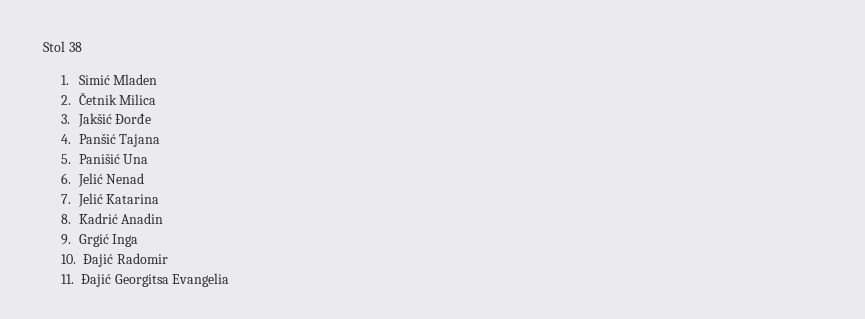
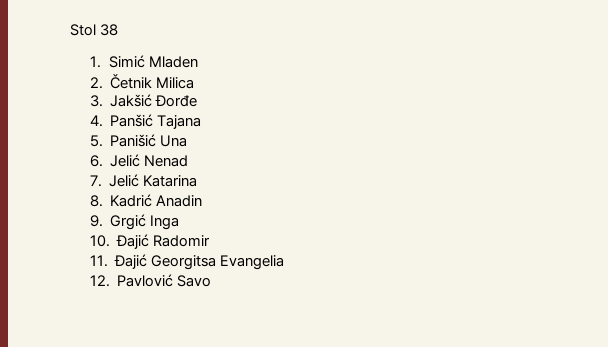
+ 12. Pavlović Savo

